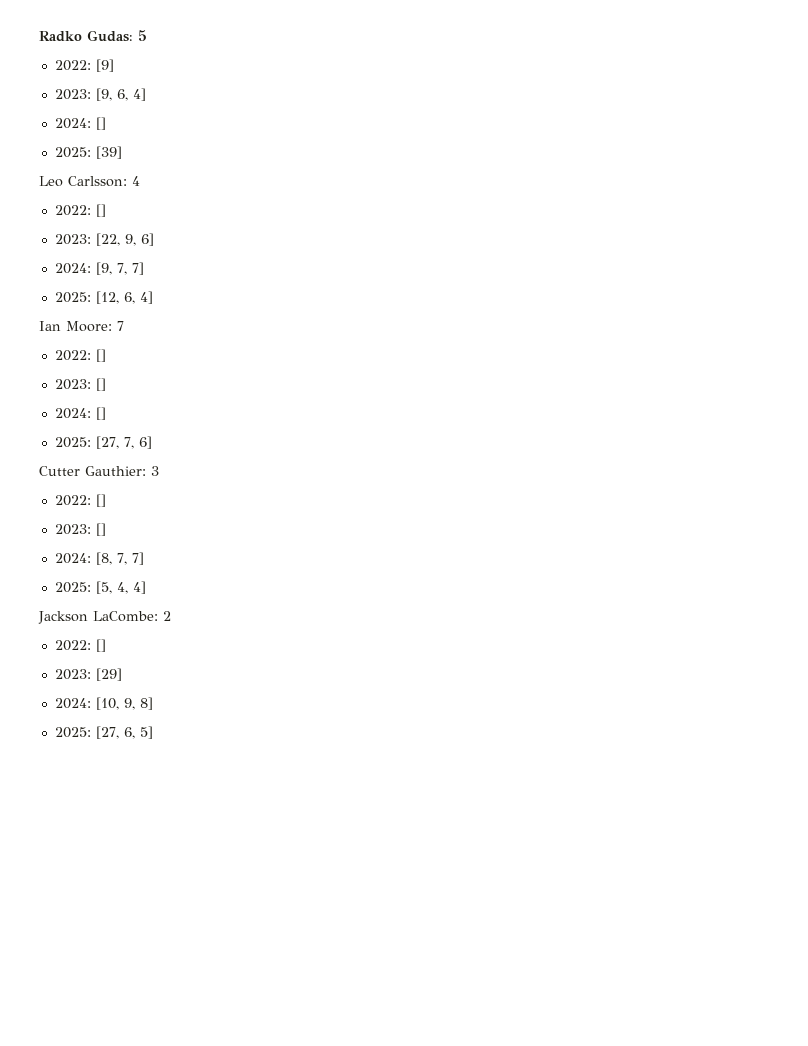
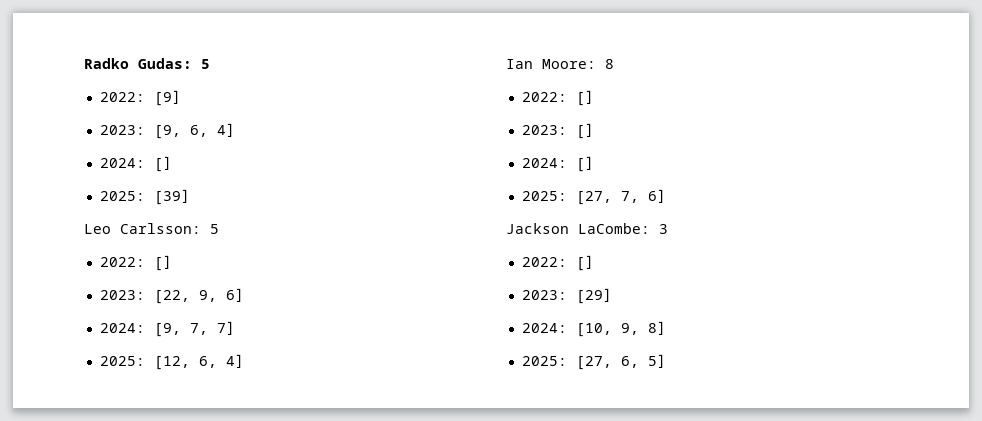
- Leo Carlsson: 4
+ Leo Carlsson: 5
- Ian Moore: 7
+ Ian Moore: 8
- Cutter Gauthier: 3
- 2022: []
- 2023: []
- 2024: [8, 7, 7]
- 2025: [5, 4, 4]
- Jackson LaCombe: 2
+ Jackson LaCombe: 3

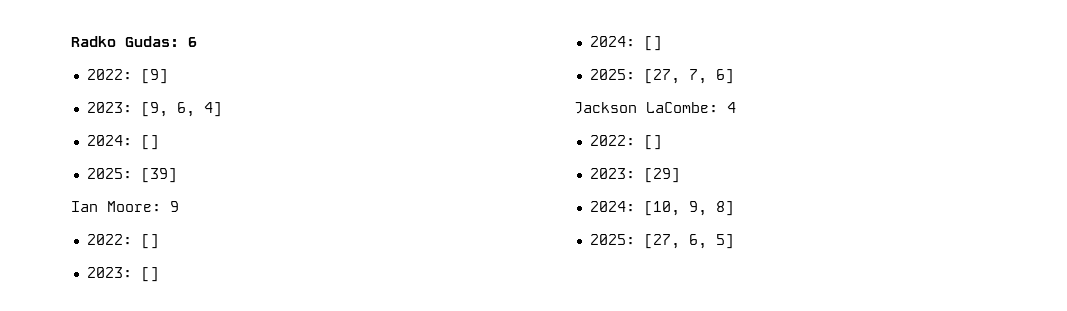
- Radko Gudas: 5
+ Radko Gudas: 6
- Leo Carlsson: 5
- 2022: []
- 2023: [22, 9, 6]
- 2024: [9, 7, 7]
- 2025: [12, 6, 4]
- Ian Moore: 8
+ Ian Moore: 9
- Jackson LaCombe: 3
+ Jackson LaCombe: 4

